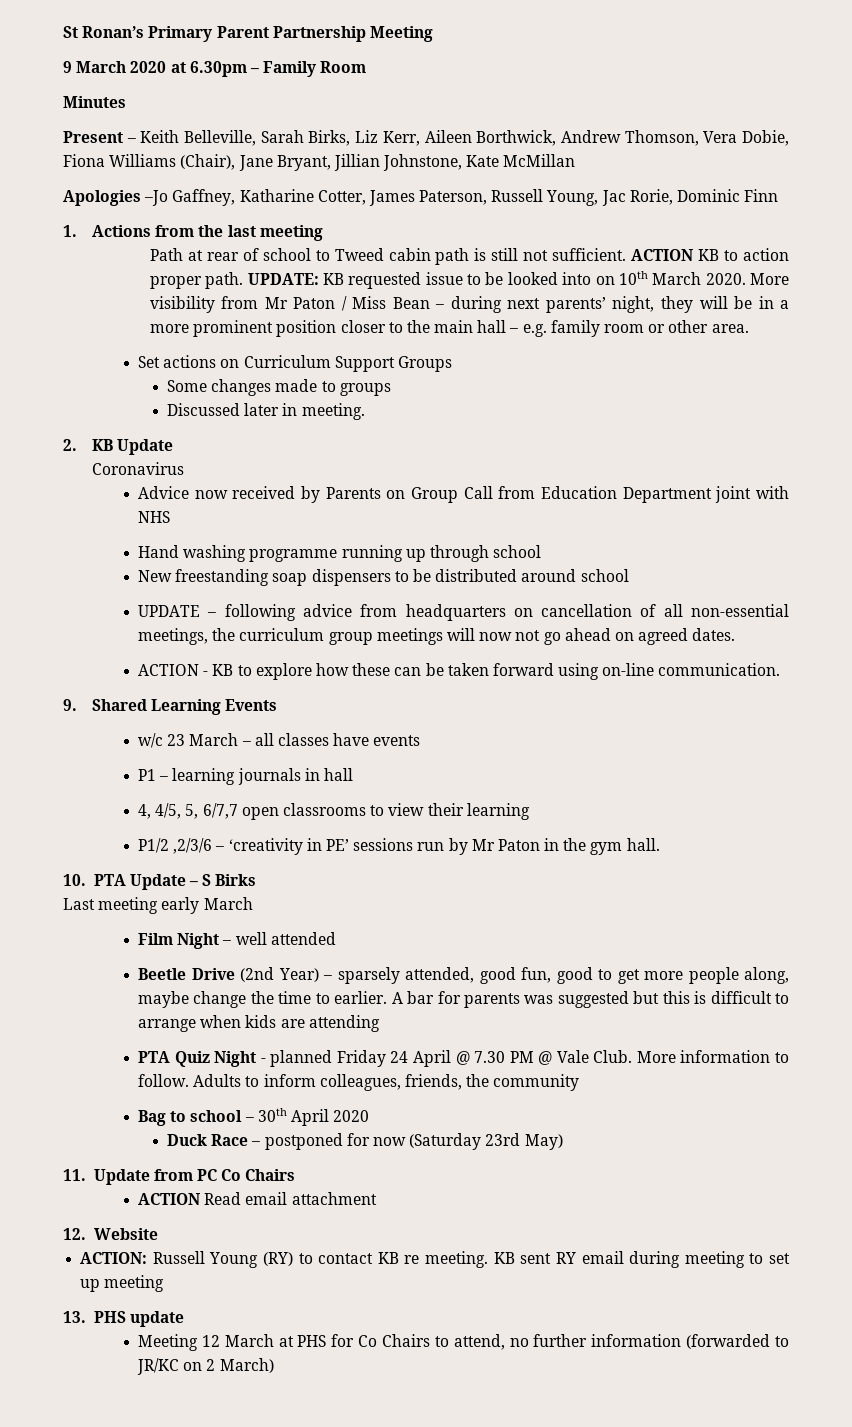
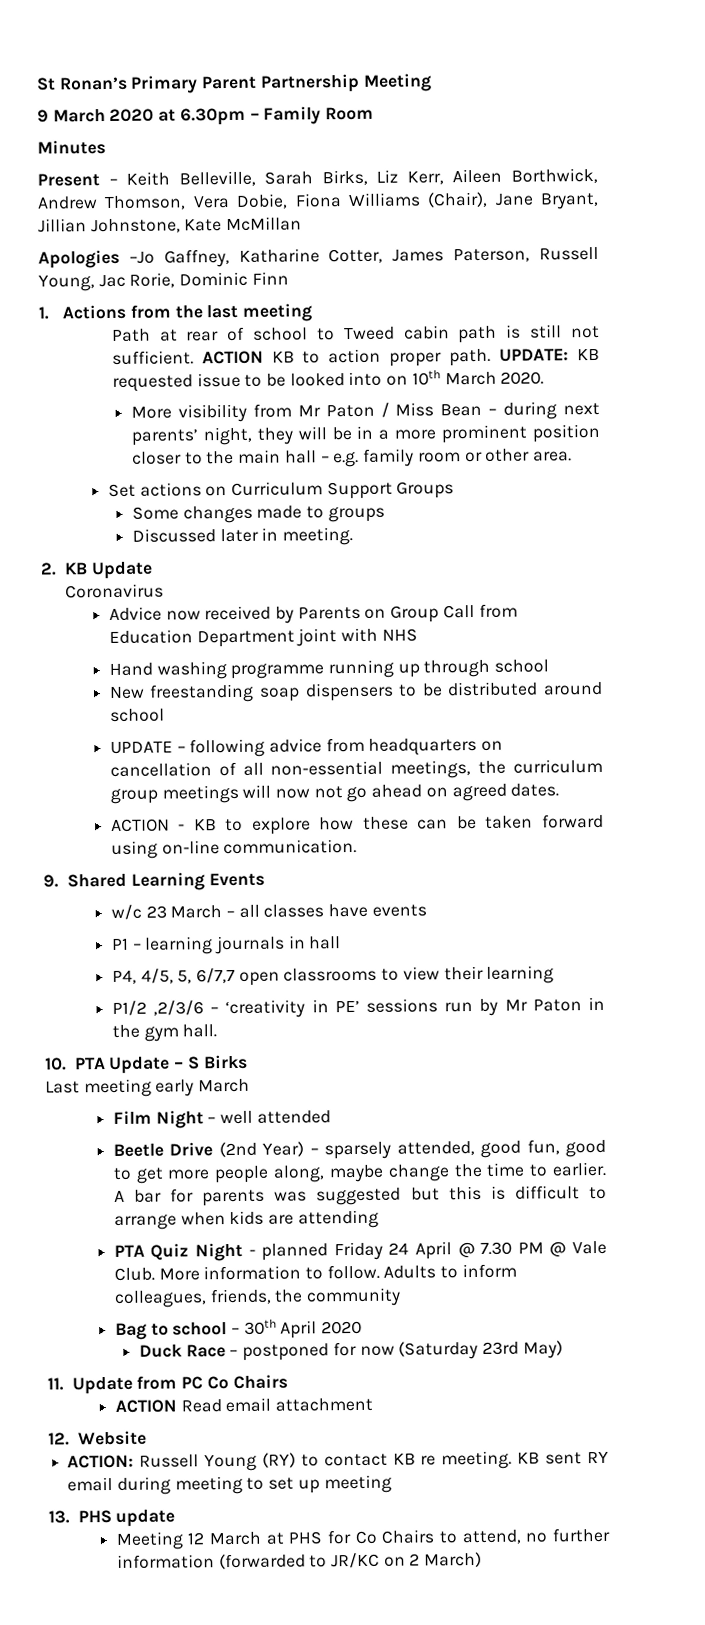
- UPDATE: KB requested issue to be looked into on 10th March 2020. More visibility from Mr Paton / Miss Bean – during next parents’ night, they will be in a more prominent position closer to the main hall – e.g. family room or other area.
+ UPDATE: KB requested issue to be looked into on 10th March 2020.
+ More visibility from Mr Paton / Miss Bean – during next parents’ night, they will be in a more prominent position closer to the main hall – e.g. family room or other area.
- 4, 4/5, 5, 6/7,7 open classrooms to view their learning
+ P4, 4/5, 5, 6/7,7 open classrooms to view their learning

